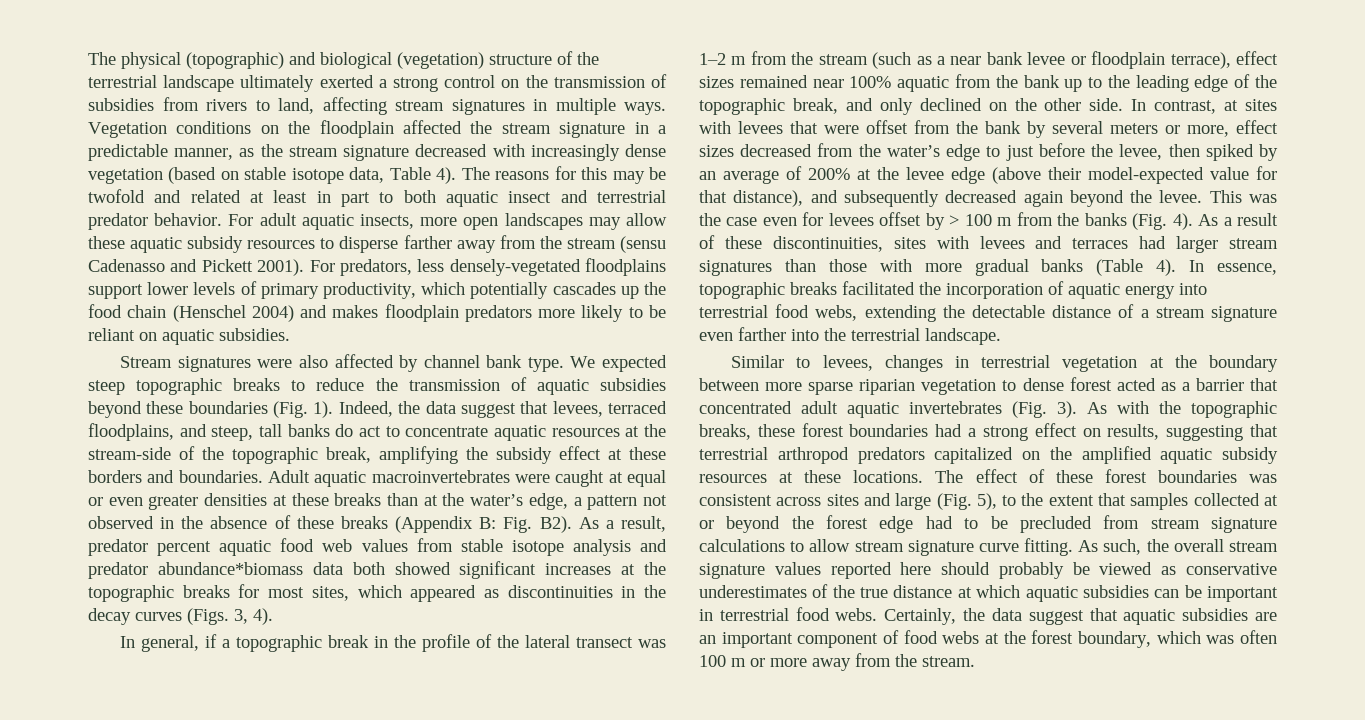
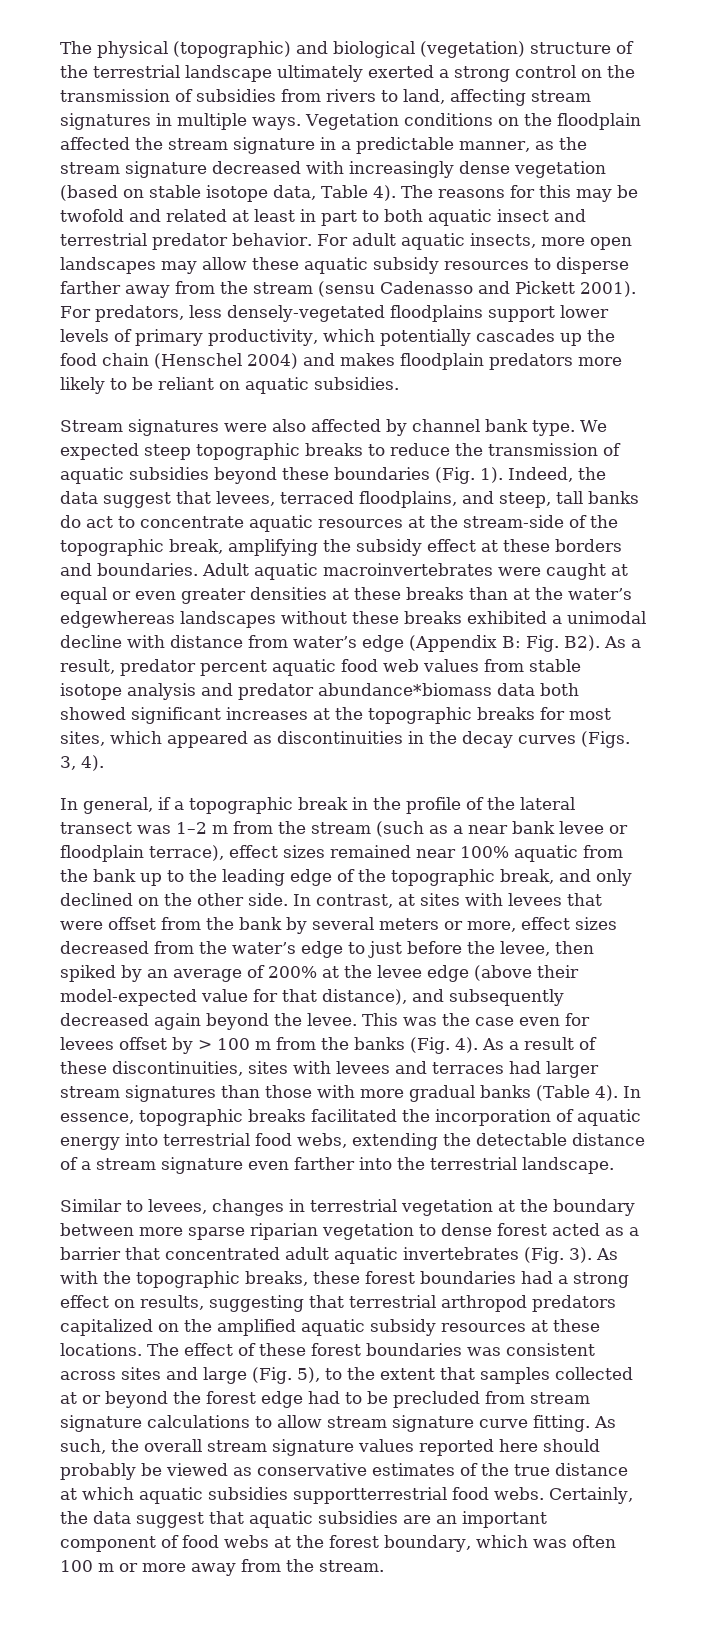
- Adult aquatic macroinvertebrates were caught at equal or even greater densities at these breaks than at the water’s edge, a pattern not observed in the absence of these breaks (Appendix B:
+ Adult aquatic macroinvertebrates were caught at equal or even greater densities at these breaks than at the water’s edgewhereas landscapes without these breaks exhibited a unimodal decline with distance from water’s edge (Appendix B:
- As such, the overall stream signature values reported here should probably be viewed as conservative underestimates of the true distance at which aquatic subsidies can be important in terrestrial food webs.
+ As such, the overall stream signature values reported here should probably be viewed as conservative estimates of the true distance at which aquatic subsidies supportterrestrial food webs.

